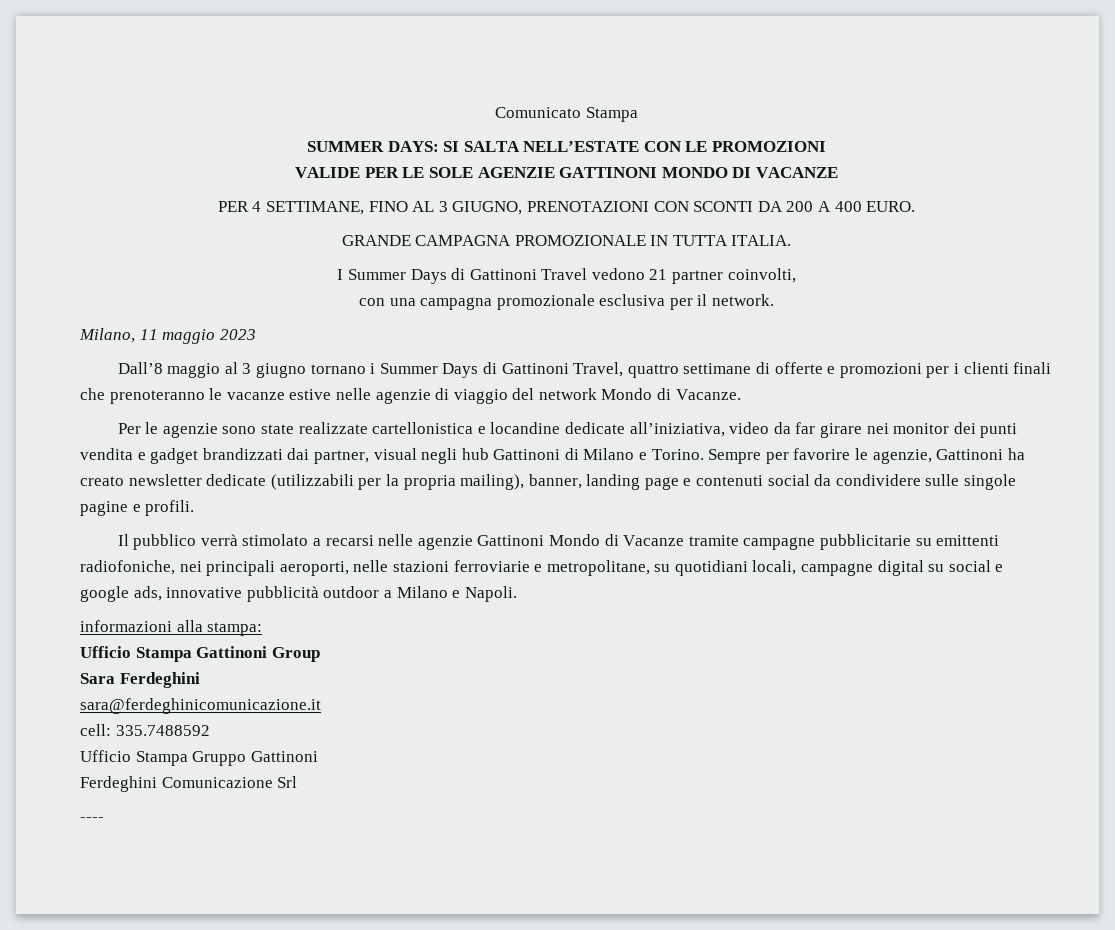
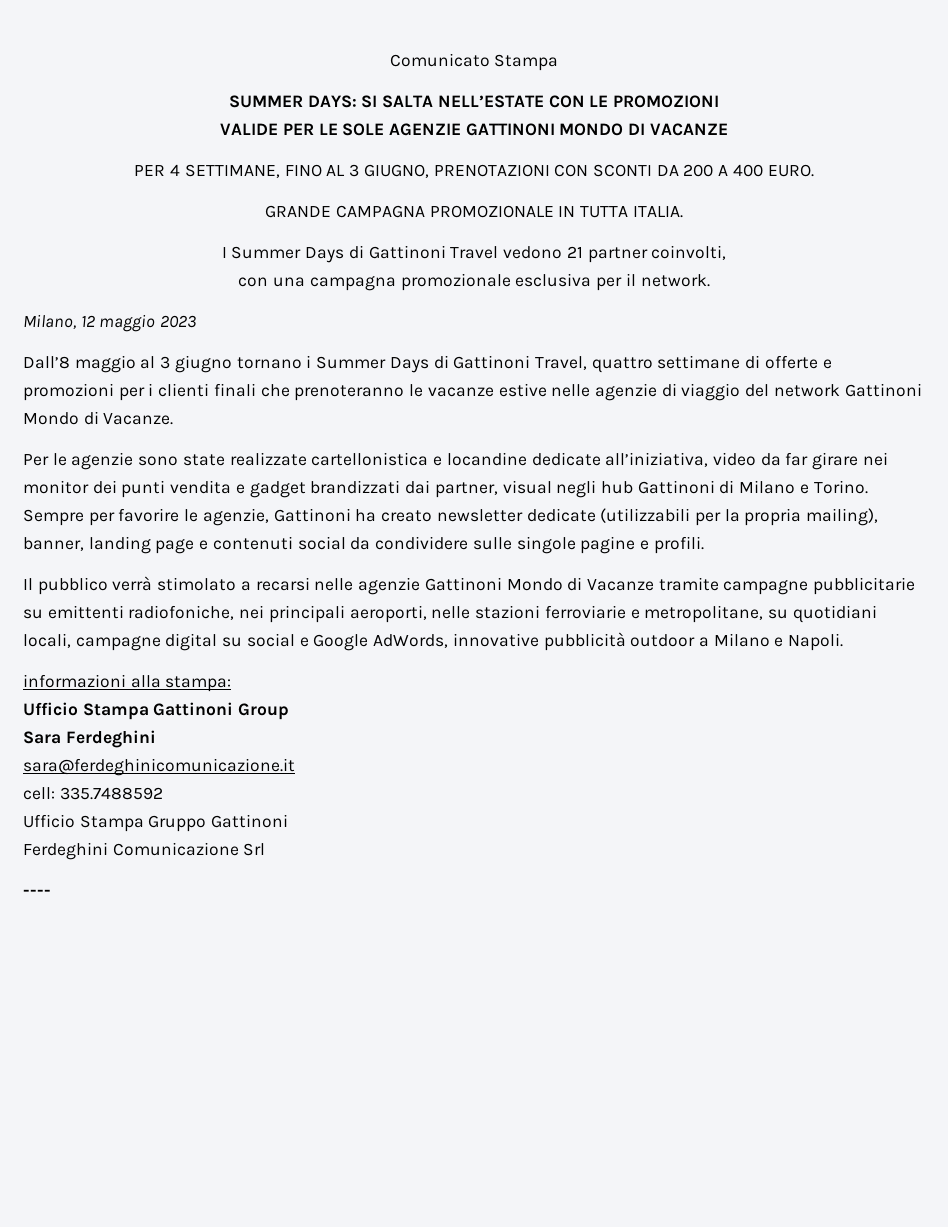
- Milano, 11 maggio 2023
+ Milano, 12 maggio 2023
- Dall’8 maggio al 3 giugno tornano i Summer Days di Gattinoni Travel, quattro settimane di offerte e promozioni per i clienti finali che prenoteranno le vacanze estive nelle agenzie di viaggio del network Mondo di Vacanze.
+ Dall’8 maggio al 3 giugno tornano i Summer Days di Gattinoni Travel, quattro settimane di offerte e promozioni per i clienti finali che prenoteranno le vacanze estive nelle agenzie di viaggio del network Gattinoni Mondo di Vacanze.
- Il pubblico verrà stimolato a recarsi nelle agenzie Gattinoni Mondo di Vacanze tramite campagne pubblicitarie su emittenti radiofoniche, nei principali aeroporti, nelle stazioni ferroviarie e metropolitane, su quotidiani locali, campagne digital su social e google ads, innovative pubblicità outdoor a Milano e Napoli.
+ Il pubblico verrà stimolato a recarsi nelle agenzie Gattinoni Mondo di Vacanze tramite campagne pubblicitarie su emittenti radiofoniche, nei principali aeroporti, nelle stazioni ferroviarie e metropolitane, su quotidiani locali, campagne digital su social e Google AdWords, innovative pubblicità outdoor a Milano e Napoli.

